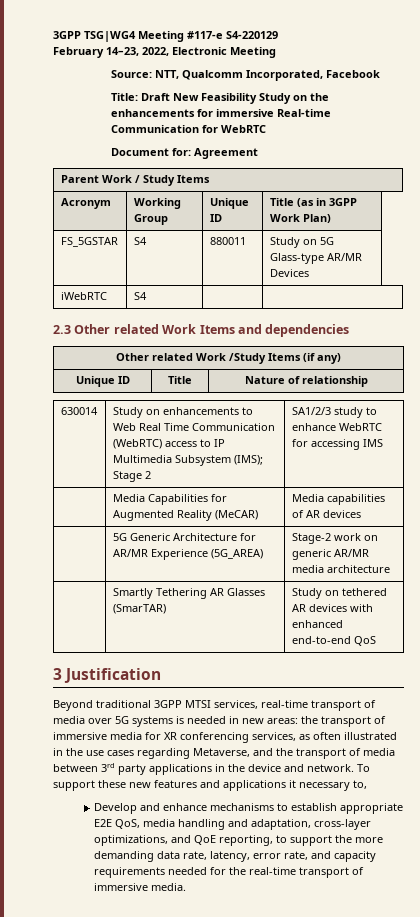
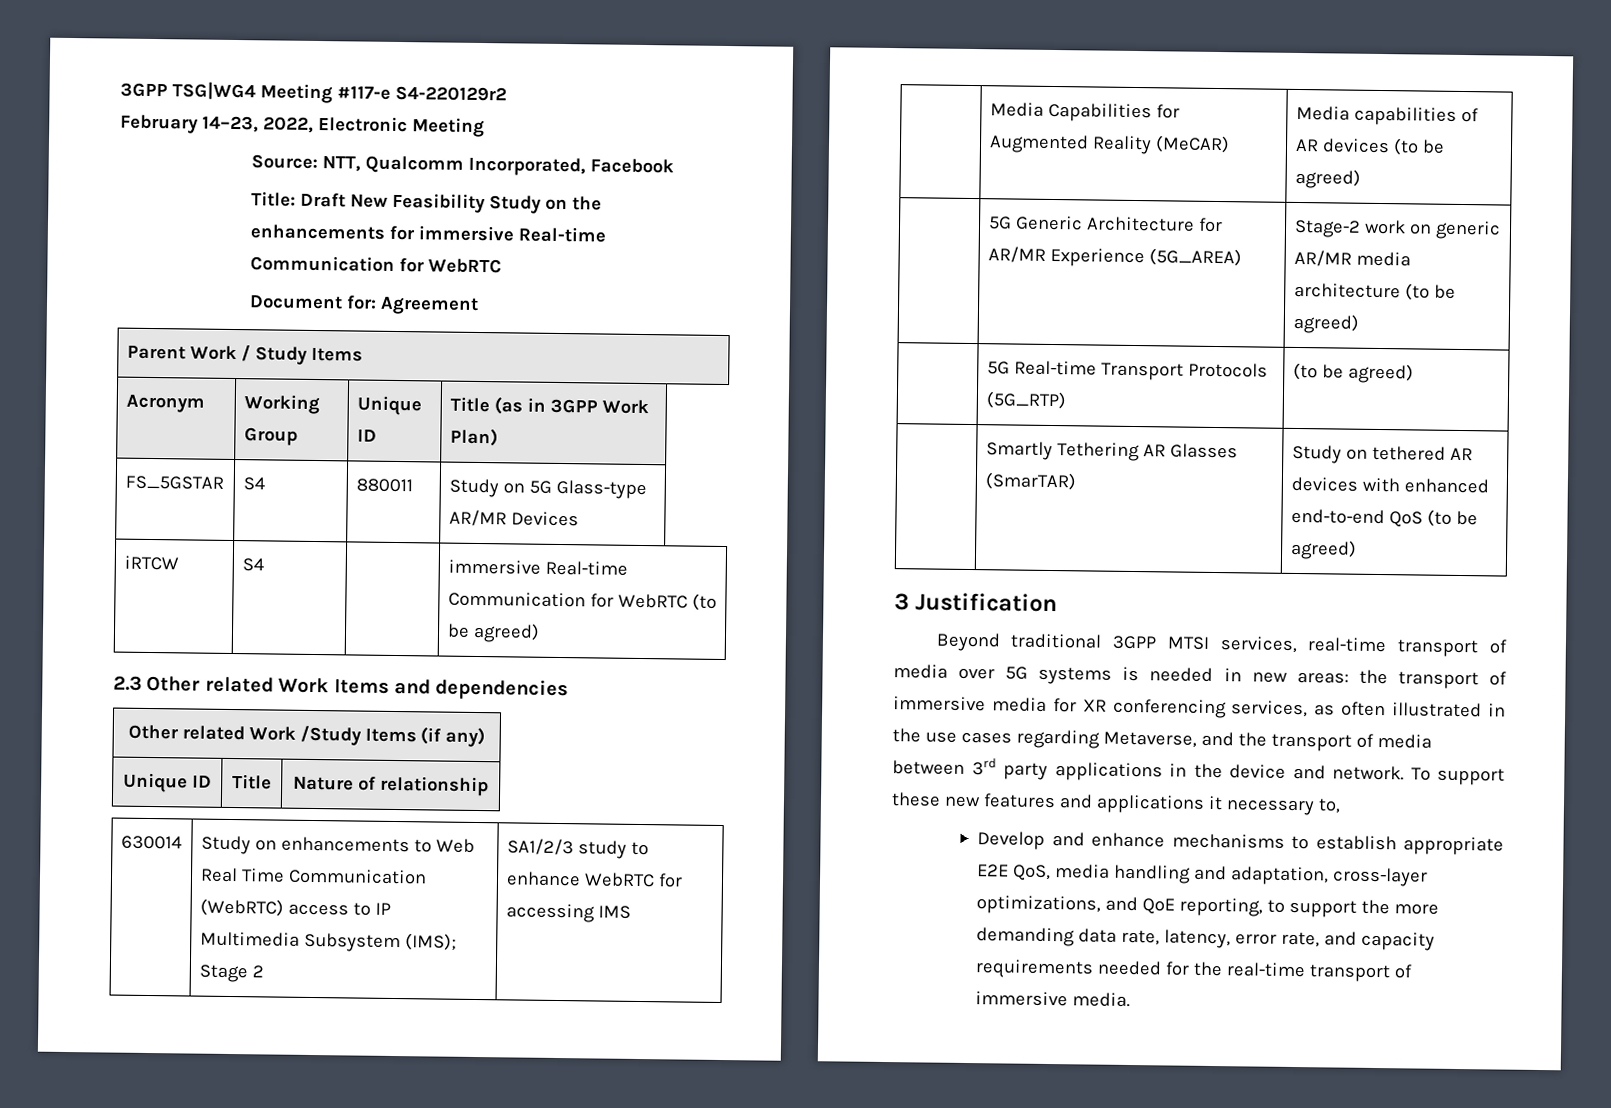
- 3GPP TSG|WG4 Meeting #117-e S4-220129
+ 3GPP TSG|WG4 Meeting #117-e S4-220129r2
- iWebRTC | S4 | |
+ iRTCW | S4 | | immersive Real-time Communication for WebRTC (to be agreed)
- | Media Capabilities for Augmented Reality (MeCAR) | Media capabilities of AR devices
+ | Media Capabilities for Augmented Reality (MeCAR) | Media capabilities of AR devices (to be agreed)
- | 5G Generic Architecture for AR/MR Experience (5G_AREA) | Stage-2 work on generic AR/MR media architecture
+ | 5G Generic Architecture for AR/MR Experience (5G_AREA) | Stage-2 work on generic AR/MR media architecture (to be agreed)
+ | 5G Real-time Transport Protocols (5G_RTP) | (to be agreed)
- | Smartly Tethering AR Glasses (SmarTAR) | Study on tethered AR devices with enhanced end-to-end QoS
+ | Smartly Tethering AR Glasses (SmarTAR) | Study on tethered AR devices with enhanced end-to-end QoS (to be agreed)

